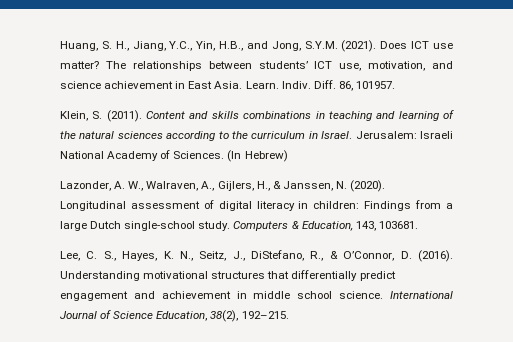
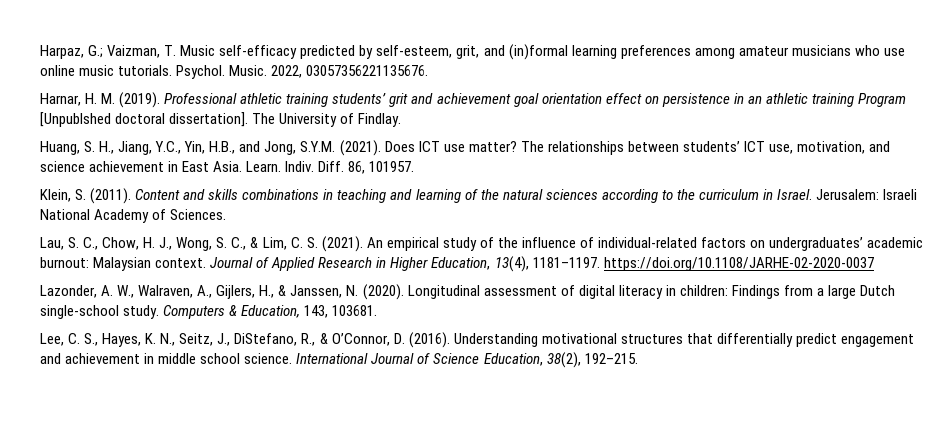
+ Harpaz, G.; Vaizman, T. Music self-efficacy predicted by self-esteem, grit, and (in)formal learning preferences among amateur musicians who use online music tutorials. Psychol. Music. 2022, 03057356221135676.
+ Harnar, H. M. (2019). Professional athletic training students’ grit and achievement goal orientation effect on persistence in an athletic training Program [Unpublshed doctoral dissertation]. The University of Findlay.
- Jerusalem: Israeli National Academy of Sciences. (In Hebrew)
+ Jerusalem: Israeli National Academy of Sciences.
+ Lau, S. C., Chow, H. J., Wong, S. C., & Lim, C. S. (2021). An empirical study of the influence of individual-related factors on undergraduates’ academic burnout: Malaysian context. Journal of Applied Research in Higher Education, 13(4), 1181–1197. https://doi.org/10.1108/JARHE-02-2020-0037

